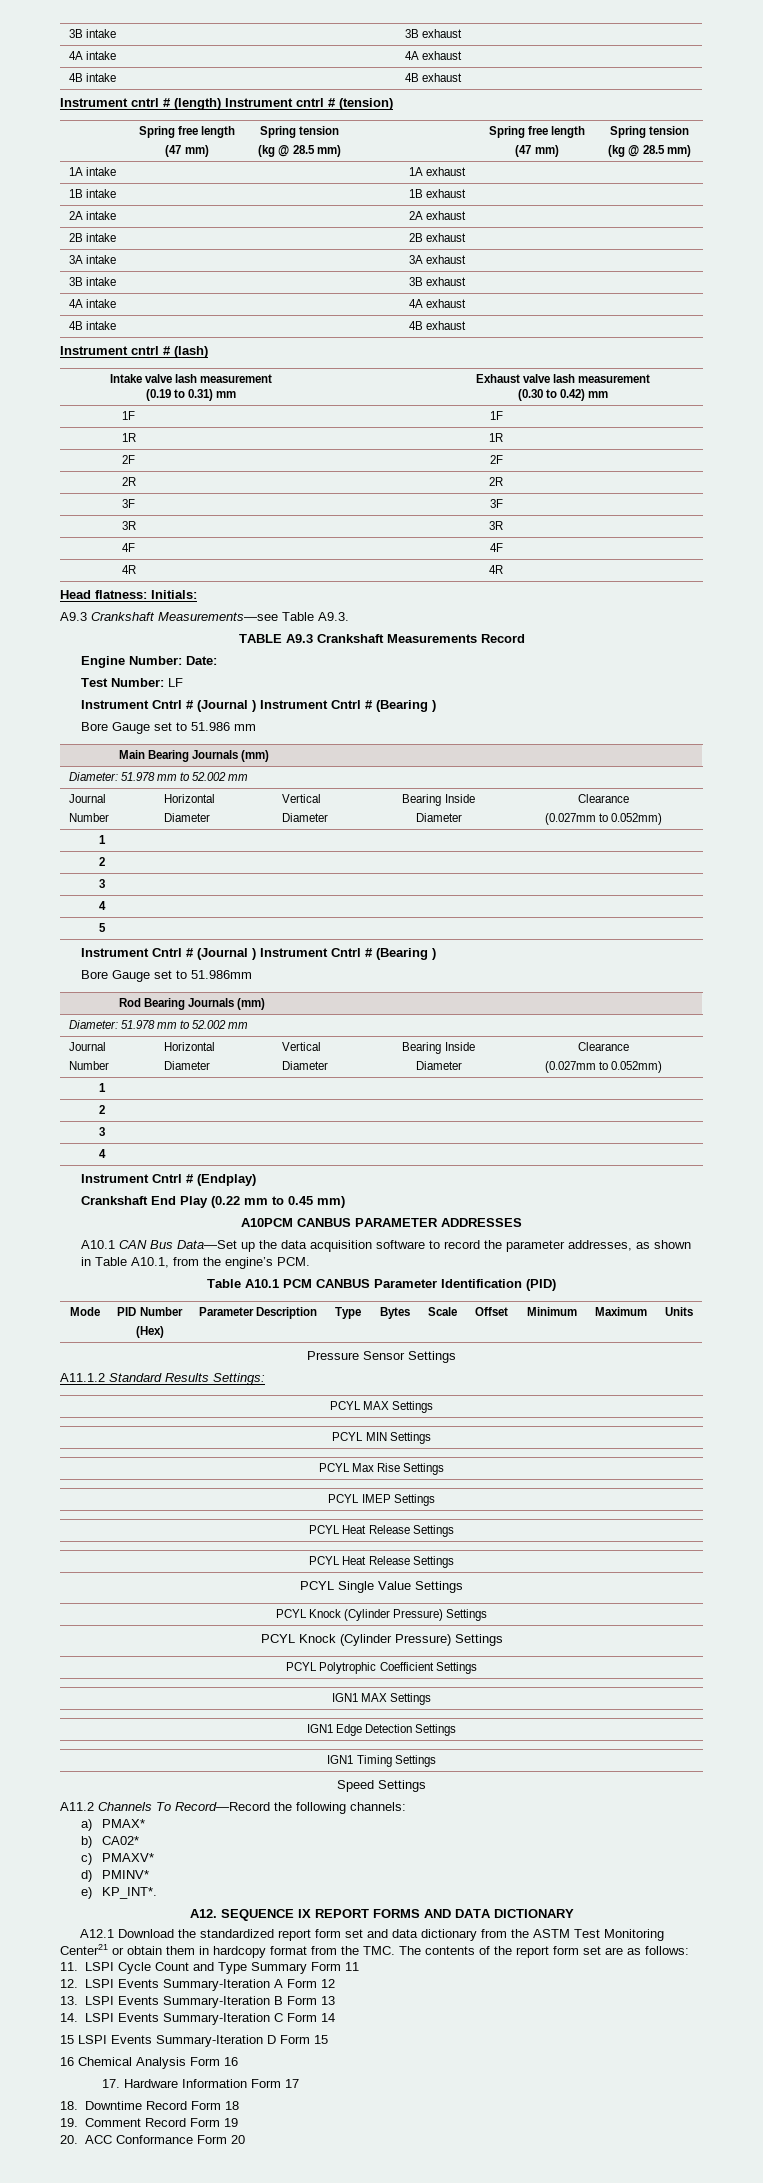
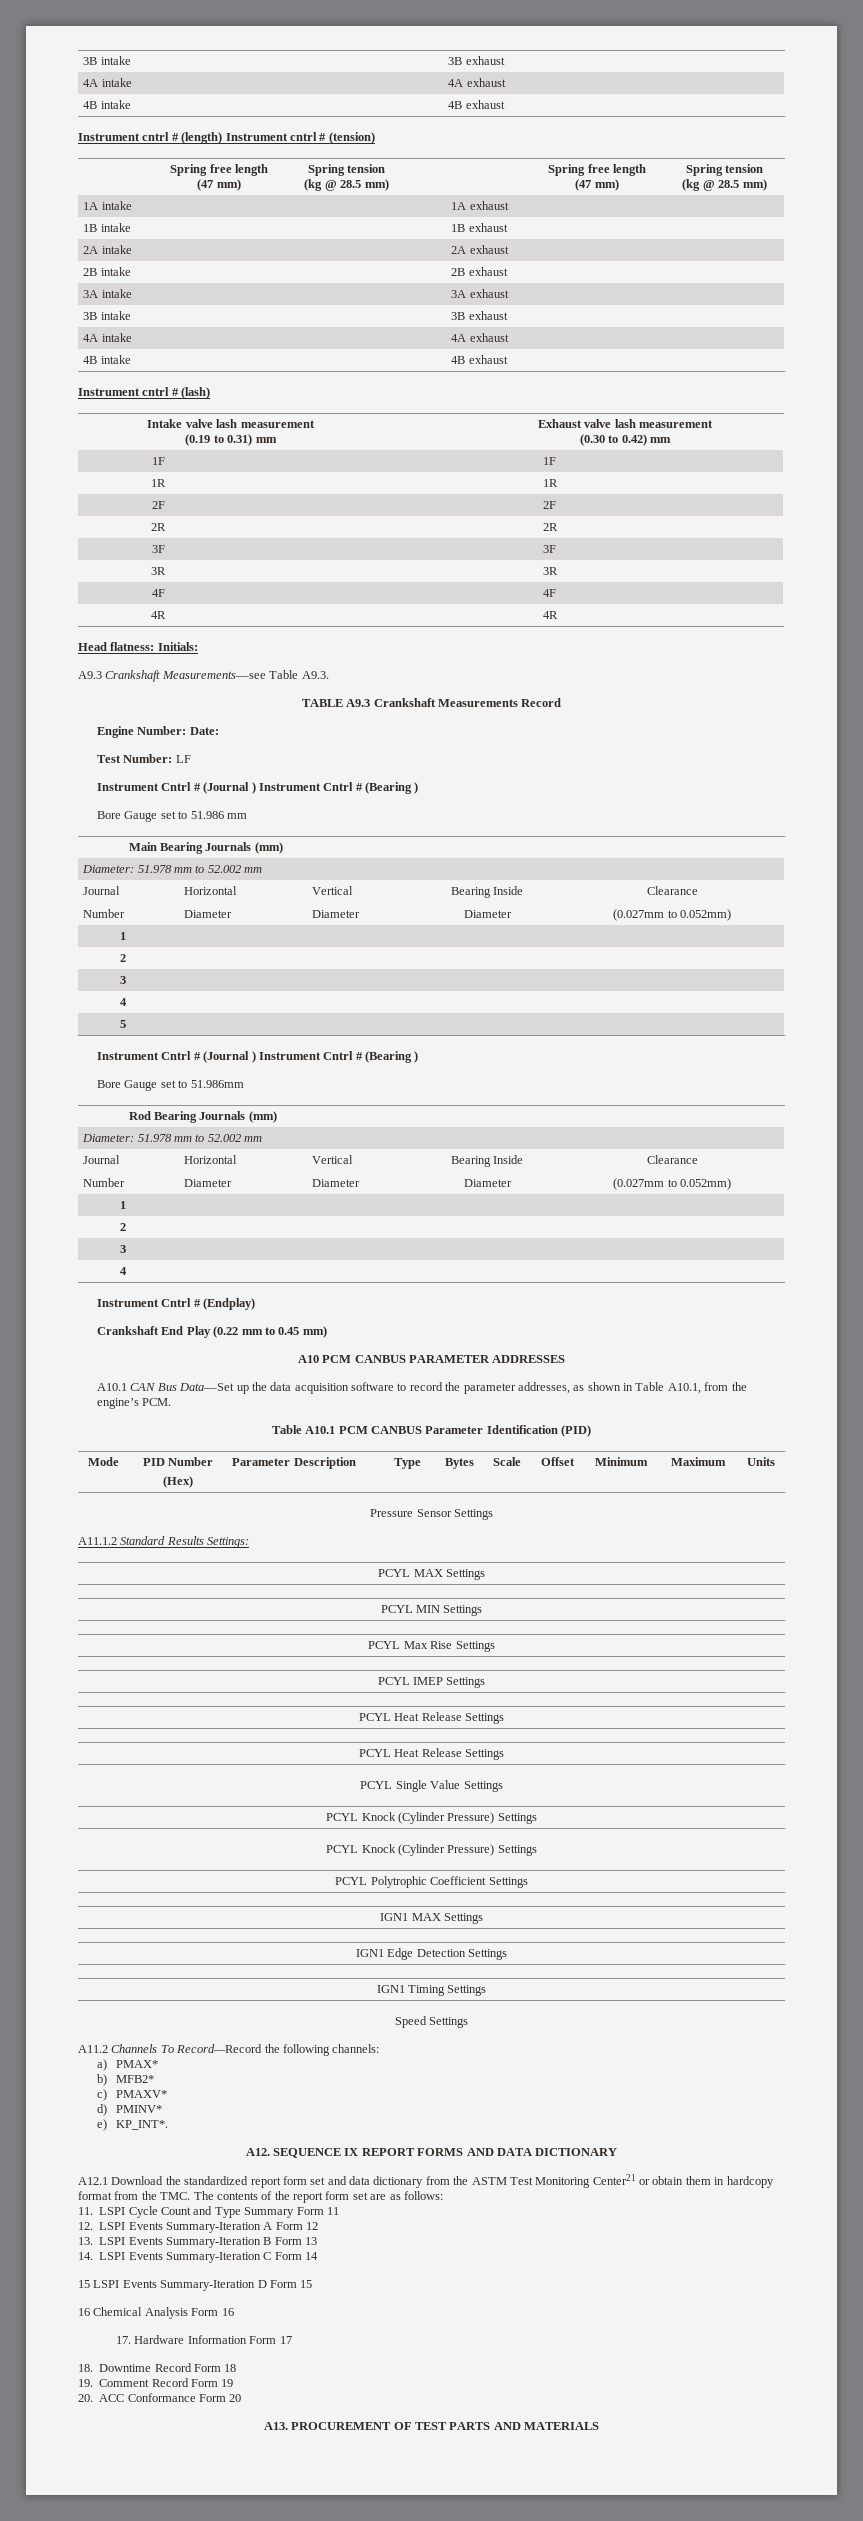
- A10PCM CANBUS PARAMETER ADDRESSES
+ A10 PCM CANBUS PARAMETER ADDRESSES
- b) CA02*
+ b) MFB2*
+ A13. PROCUREMENT OF TEST PARTS AND MATERIALS

